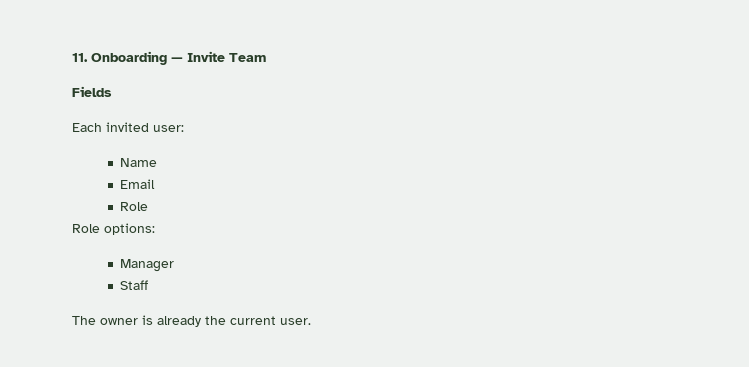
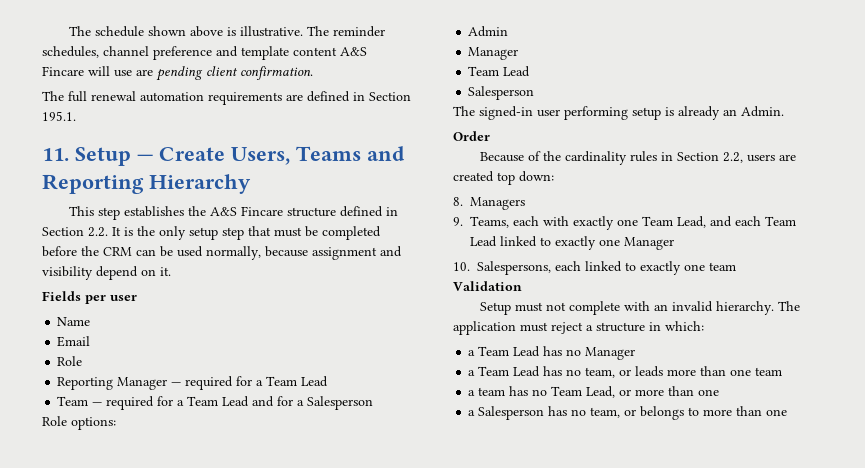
- 11. Onboarding — Invite Team
- Fields
- Each invited user:
+ The schedule shown above is illustrative. The reminder schedules, channel preference and template content A&S Fincare will use are pending client confirmation.
+ The full renewal automation requirements are defined in Section 195.1.
+ 11. Setup — Create Users, Teams and Reporting Hierarchy
+ This step establishes the A&S Fincare structure defined in Section 2.2. It is the only setup step that must be completed before the CRM can be used normally, because assignment and visibility depend on it.
+ Fields per user
  Name
  Email
  Role
+ Reporting Manager — required for a Team Lead
+ Team — required for a Team Lead and for a Salesperson
+ Admin
  Manager
- Staff
- The owner is already the current user.
+ Team Lead
+ Salesperson
+ The signed-in user performing setup is already an Admin.
+ Order
+ Because of the cardinality rules in Section 2.2, users are created top down:
+ 8. Managers
+ 9. Teams, each with exactly one Team Lead, and each Team Lead linked to exactly one Manager
+ 10. Salespersons, each linked to exactly one team
+ Validation
+ Setup must not complete with an invalid hierarchy. The application must reject a structure in which:
+ a Team Lead has no Manager
+ a Team Lead has no team, or leads more than one team
+ a team has no Team Lead, or more than one
+ a Salesperson has no team, or belongs to more than one

